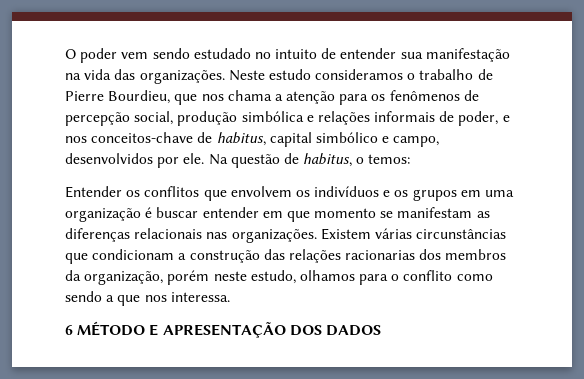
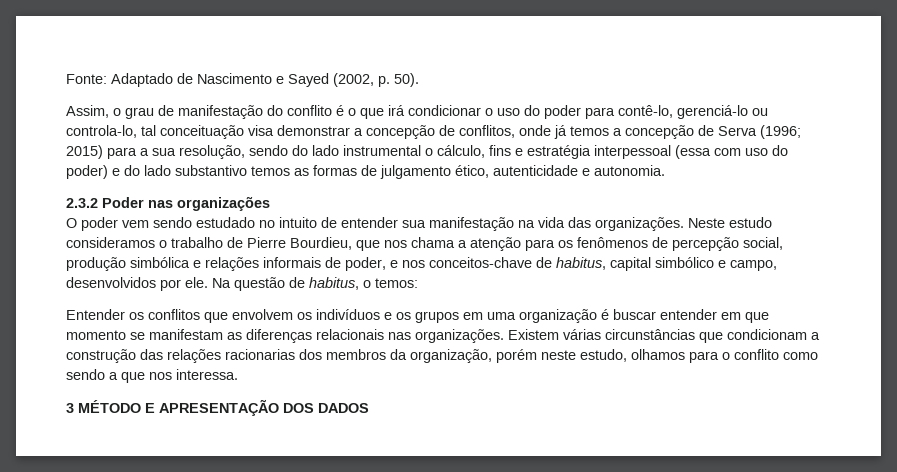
+ Fonte: Adaptado de Nascimento e Sayed (2002, p. 50).
+ Assim, o grau de manifestação do conflito é o que irá condicionar o uso do poder para contê-lo, gerenciá-lo ou controla-lo, tal conceituação visa demonstrar a concepção de conflitos, onde já temos a concepção de Serva (1996; 2015) para a sua resolução, sendo do lado instrumental o cálculo, fins e estratégia interpessoal (essa com uso do poder) e do lado substantivo temos as formas de julgamento ético, autenticidade e autonomia.
+ 2.3.2 Poder nas organizações
- 6 MÉTODO E APRESENTAÇÃO DOS DADOS
+ 3 MÉTODO E APRESENTAÇÃO DOS DADOS

